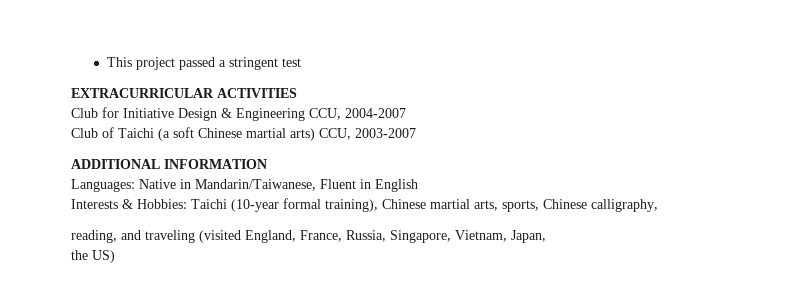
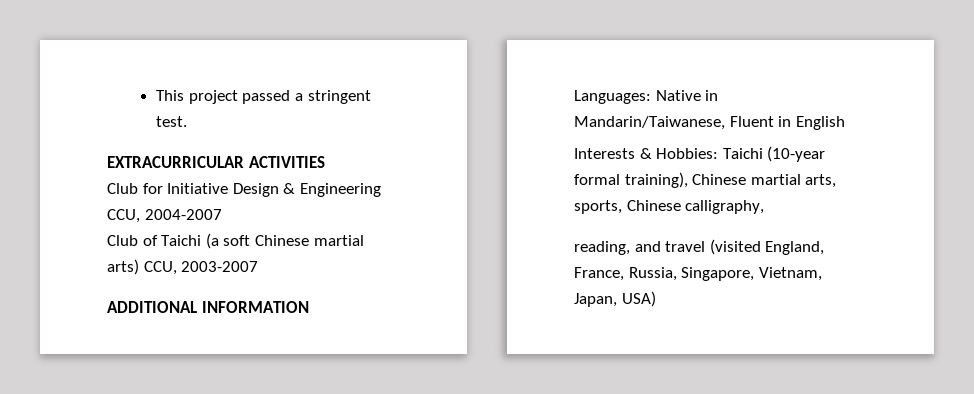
- This project passed a stringent test
+ This project passed a stringent test.
- reading, and traveling (visited England, France, Russia, Singapore, Vietnam, Japan,
- the US)
+ reading, and travel (visited England, France, Russia, Singapore, Vietnam, Japan, USA)

